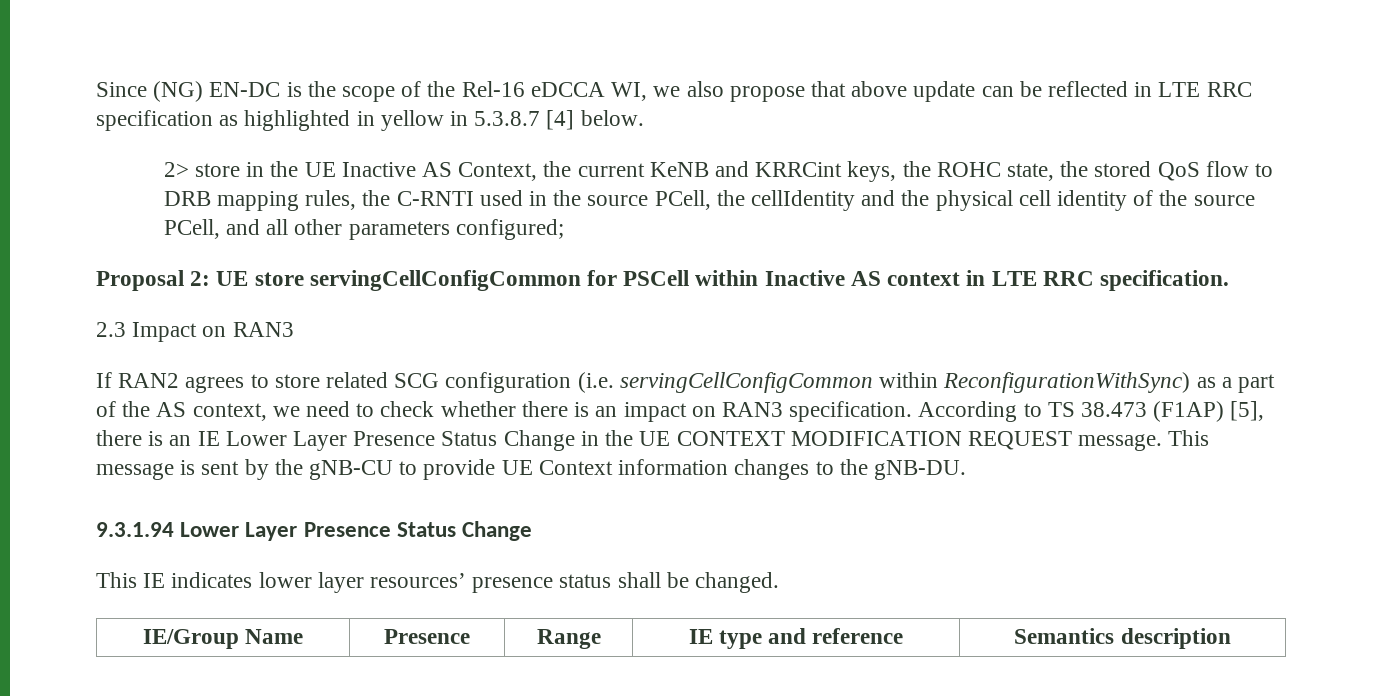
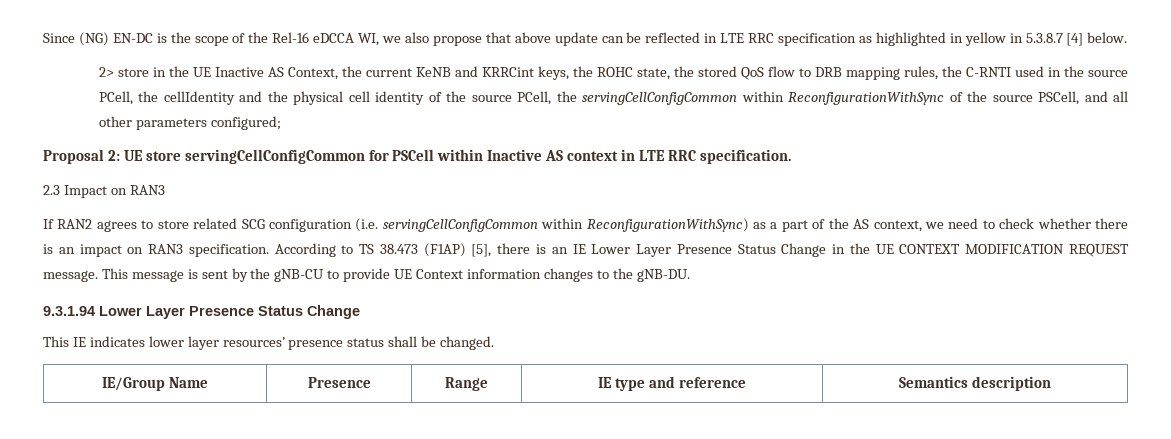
- 2> store in the UE Inactive AS Context, the current KeNB and KRRCint keys, the ROHC state, the stored QoS flow to DRB mapping rules, the C-RNTI used in the source PCell, the cellIdentity and the physical cell identity of the source PCell, and all other parameters configured;
+ 2> store in the UE Inactive AS Context, the current KeNB and KRRCint keys, the ROHC state, the stored QoS flow to DRB mapping rules, the C-RNTI used in the source PCell, the cellIdentity and the physical cell identity of the source PCell, the servingCellConfigCommon within ReconfigurationWithSync of the source PSCell, and all other parameters configured;

